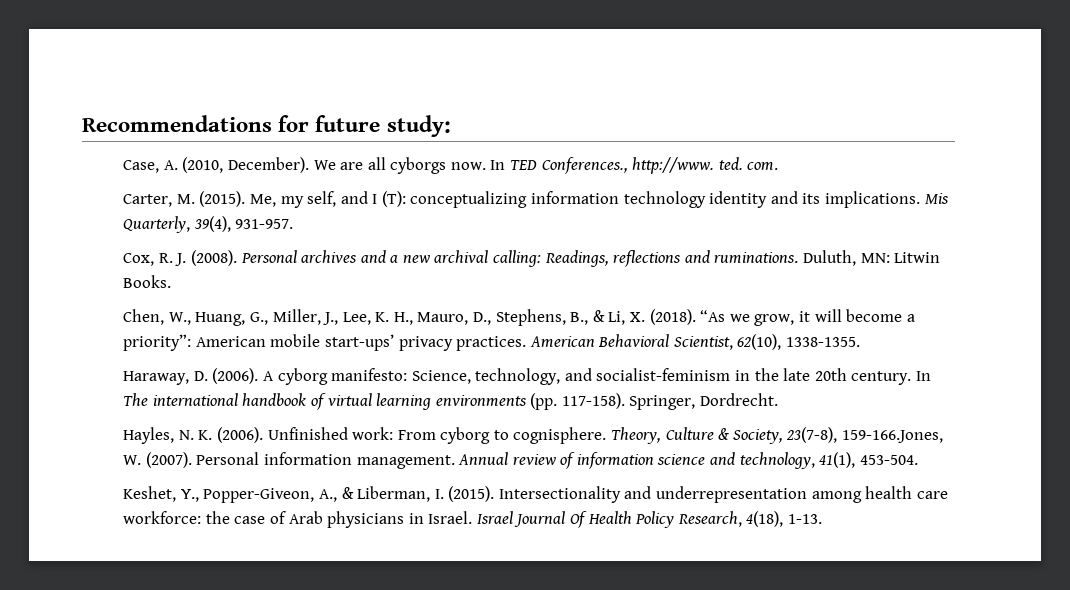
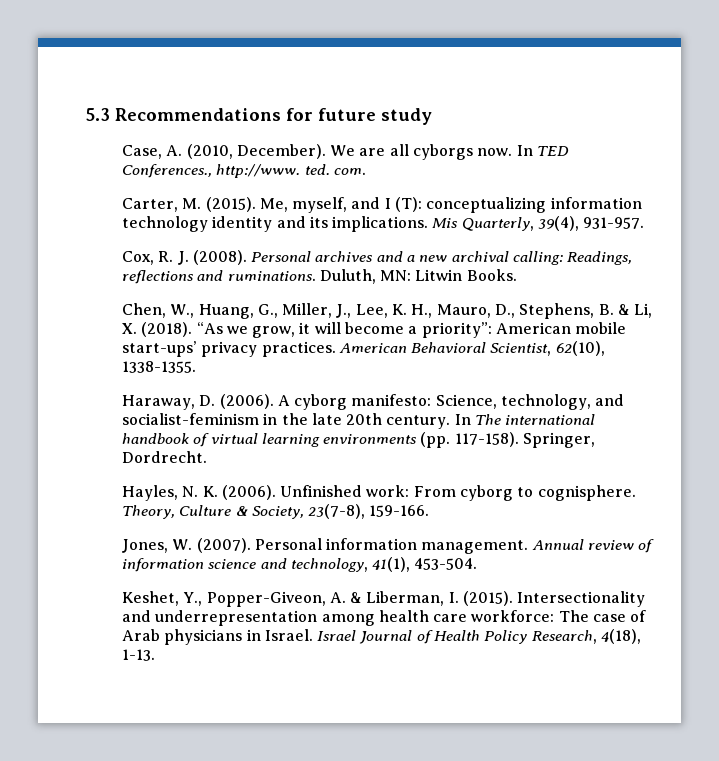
- Recommendations for future study:
+ 5.3 Recommendations for future study
- Me, my self, and I (T): conceptualizing information technology identity and its implications.
+ Me, myself, and I (T): conceptualizing information technology identity and its implications.
- Chen, W., Huang, G., Miller, J., Lee, K. H., Mauro, D., Stephens, B., & Li, X. (2018).
+ Chen, W., Huang, G., Miller, J., Lee, K. H., Mauro, D., Stephens, B. & Li, X. (2018).
- Theory, Culture & Society, 23(7-8), 159-166.Jones, W. (2007).
+ Theory, Culture & Society, 23(7-8), 159-166.
+ Jones, W. (2007).
- Keshet, Y., Popper-Giveon, A., & Liberman, I. (2015).
+ Keshet, Y., Popper-Giveon, A. & Liberman, I. (2015).
- Intersectionality and underrepresentation among health care workforce: the case of Arab physicians in Israel.
+ Intersectionality and underrepresentation among health care workforce: The case of Arab physicians in Israel.
- Israel Journal Of Health Policy Research, 4(18), 1-13.
+ Israel Journal of Health Policy Research, 4(18), 1-13.

